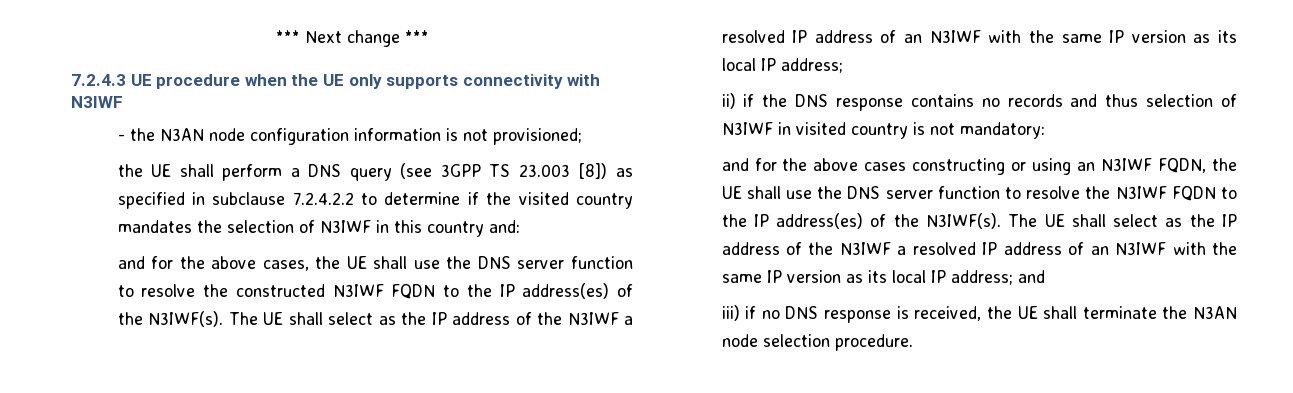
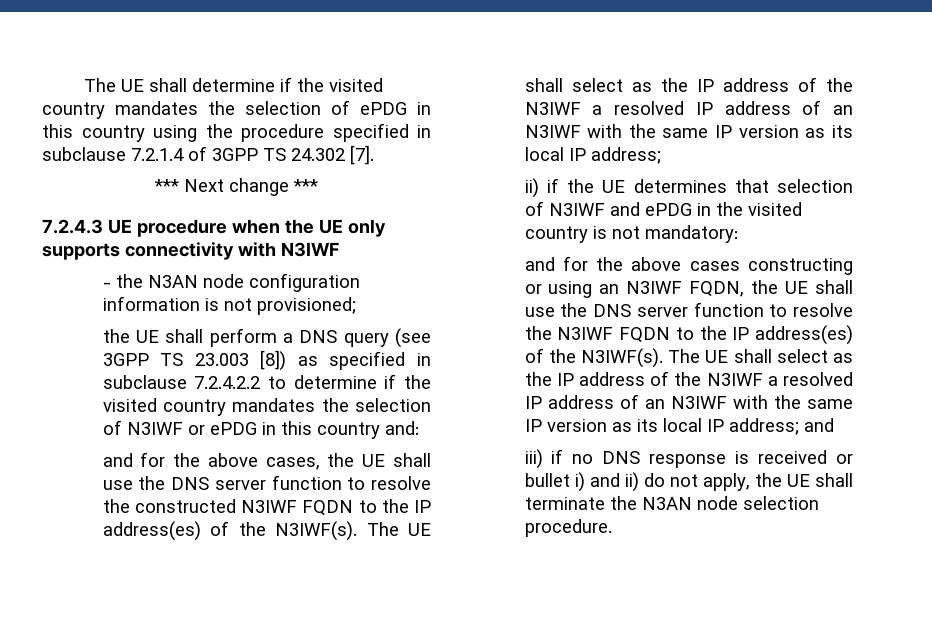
+ The UE shall determine if the visited country mandates the selection of ePDG in this country using the procedure specified in subclause 7.2.1.4 of 3GPP TS 24.302 [7].
- the UE shall perform a DNS query (see 3GPP TS 23.003 [8]) as specified in subclause 7.2.4.2.2 to determine if the visited country mandates the selection of N3IWF in this country and:
+ the UE shall perform a DNS query (see 3GPP TS 23.003 [8]) as specified in subclause 7.2.4.2.2 to determine if the visited country mandates the selection of N3IWF or ePDG in this country and:
- ii) if the DNS response contains no records and thus selection of N3IWF in visited country is not mandatory:
+ ii) if the UE determines that selection of N3IWF and ePDG in the visited country is not mandatory:
- iii) if no DNS response is received, the UE shall terminate the N3AN node selection procedure.
+ iii) if no DNS response is received or bullet i) and ii) do not apply, the UE shall terminate the N3AN node selection procedure.

